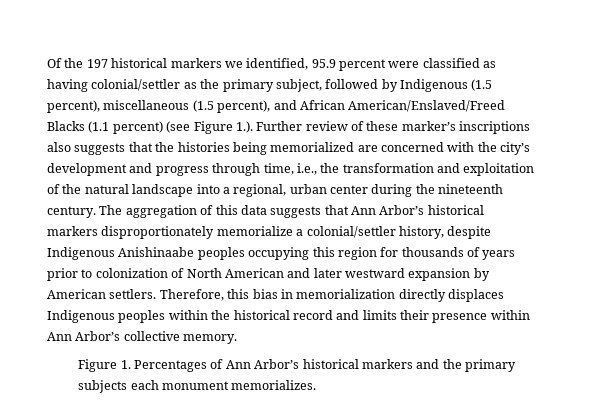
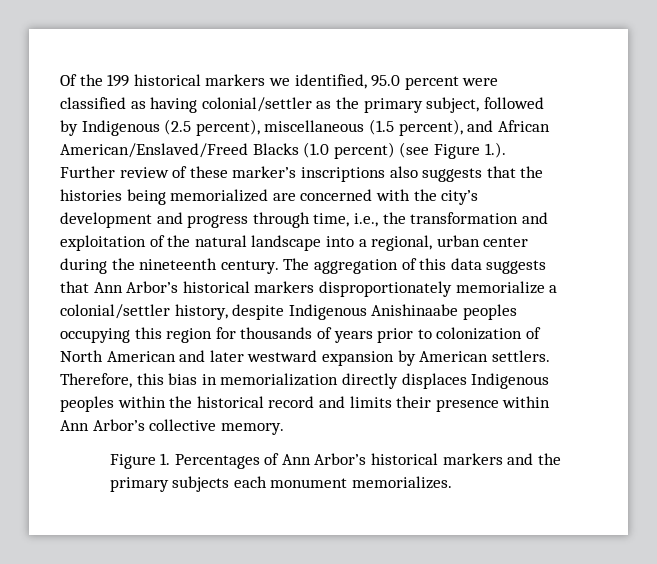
- Of the 197 historical markers we identified, 95.9 percent were classified as having colonial/settler as the primary subject, followed by Indigenous (1.5 percent), miscellaneous (1.5 percent), and African American/Enslaved/Freed Blacks (1.1 percent) (see Figure 1.). Further review of these marker’s inscriptions also suggests that the histories being memorialized are concerned with the city’s development and progress through time, i.e., the transformation and exploitation of the natural landscape into a regional, urban center during the nineteenth century.
+ Of the 199 historical markers we identified, 95.0 percent were classified as having colonial/settler as the primary subject, followed by Indigenous (2.5 percent), miscellaneous (1.5 percent), and African American/Enslaved/Freed Blacks (1.0 percent) (see Figure 1.). Further review of these marker’s inscriptions also suggests that the histories being memorialized are concerned with the city’s development and progress through time, i.e., the transformation and exploitation of the natural landscape into a regional, urban center during the nineteenth century.

